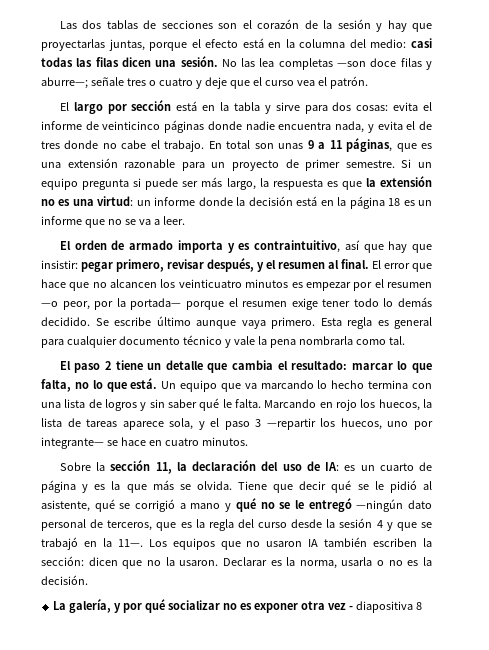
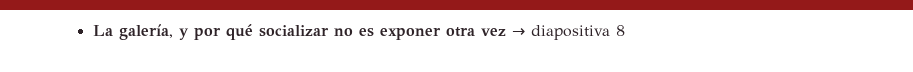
- Las dos tablas de secciones son el corazón de la sesión y hay que proyectarlas juntas, porque el efecto está en la columna del medio: casi todas las filas dicen una sesión. No las lea completas —son doce filas y aburre—; señale tres o cuatro y deje que el curso vea el patrón.
- El largo por sección está en la tabla y sirve para dos cosas: evita el informe de veinticinco páginas donde nadie encuentra nada, y evita el de tres donde no cabe el trabajo. En total son unas 9 a 11 páginas, que es una extensión razonable para un proyecto de primer semestre. Si un equipo pregunta si puede ser más largo, la respuesta es que la extensión no es una virtud: un informe donde la decisión está en la página 18 es un informe que no se va a leer.
- El orden de armado importa y es contraintuitivo, así que hay que insistir: pegar primero, revisar después, y el resumen al final. El error que hace que no alcancen los veinticuatro minutos es empezar por el resumen —o peor, por la portada— porque el resumen exige tener todo lo demás decidido. Se escribe último aunque vaya primero. Esta regla es general para cualquier documento técnico y vale la pena nombrarla como tal.
- El paso 2 tiene un detalle que cambia el resultado: marcar lo que falta, no lo que está. Un equipo que va marcando lo hecho termina con una lista de logros y sin saber qué le falta. Marcando en rojo los huecos, la lista de tareas aparece sola, y el paso 3 —repartir los huecos, uno por integrante— se hace en cuatro minutos.
- Sobre la sección 11, la declaración del uso de IA: es un cuarto de página y es la que más se olvida. Tiene que decir qué se le pidió al asistente, qué se corrigió a mano y qué no se le entregó —ningún dato personal de terceros, que es la regla del curso desde la sesión 4 y que se trabajó en la 11—. Los equipos que no usaron IA también escriben la sección: dicen que no la usaron. Declarar es la norma, usarla o no es la decisión.
- La galería, y por qué socializar no es exponer otra vez - diapositiva 8
+ La galería, y por qué socializar no es exponer otra vez → diapositiva 8

